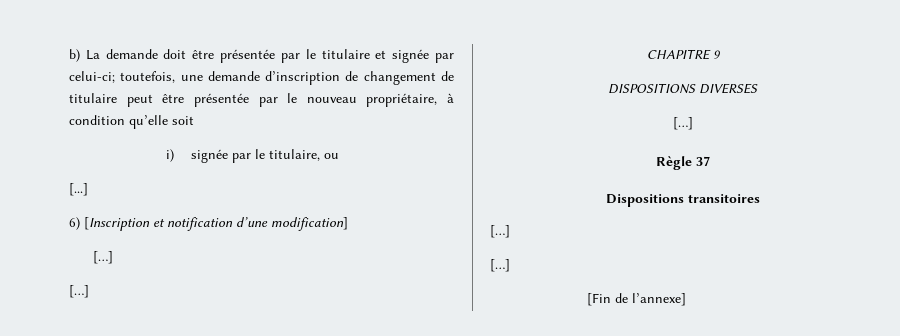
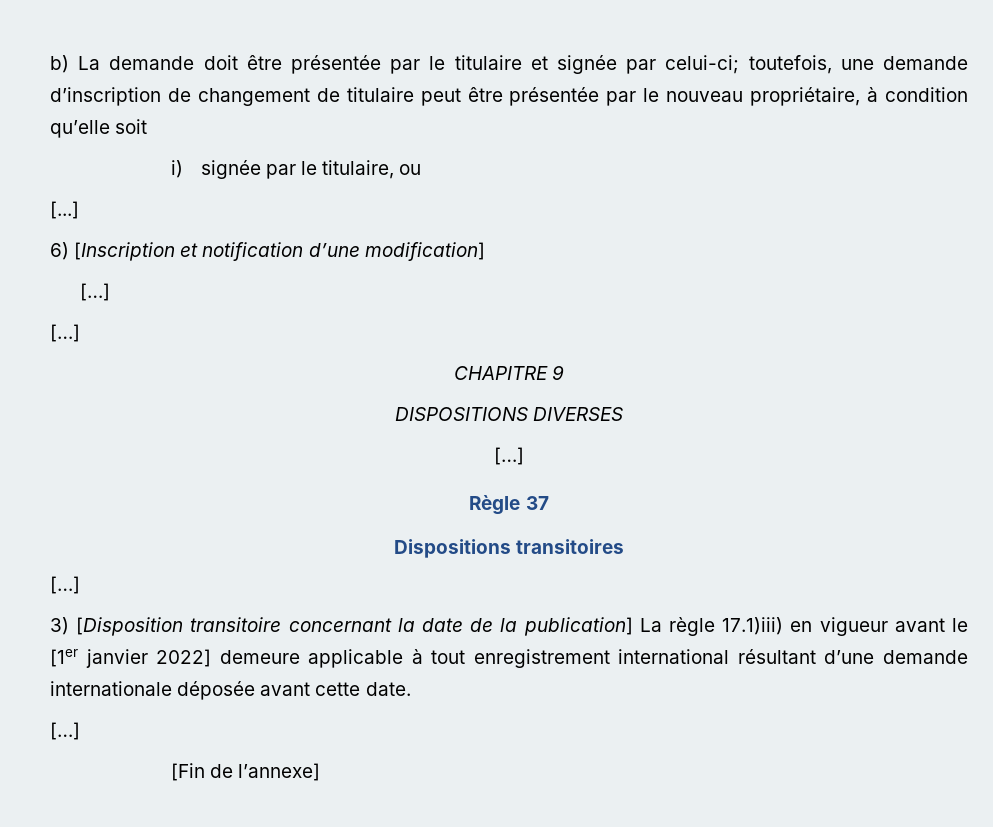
+ 3) [Disposition transitoire concernant la date de la publication] La règle 17.1)iii) en vigueur avant le [1er janvier 2022] demeure applicable à tout enregistrement international résultant d’une demande internationale déposée avant cette date.

